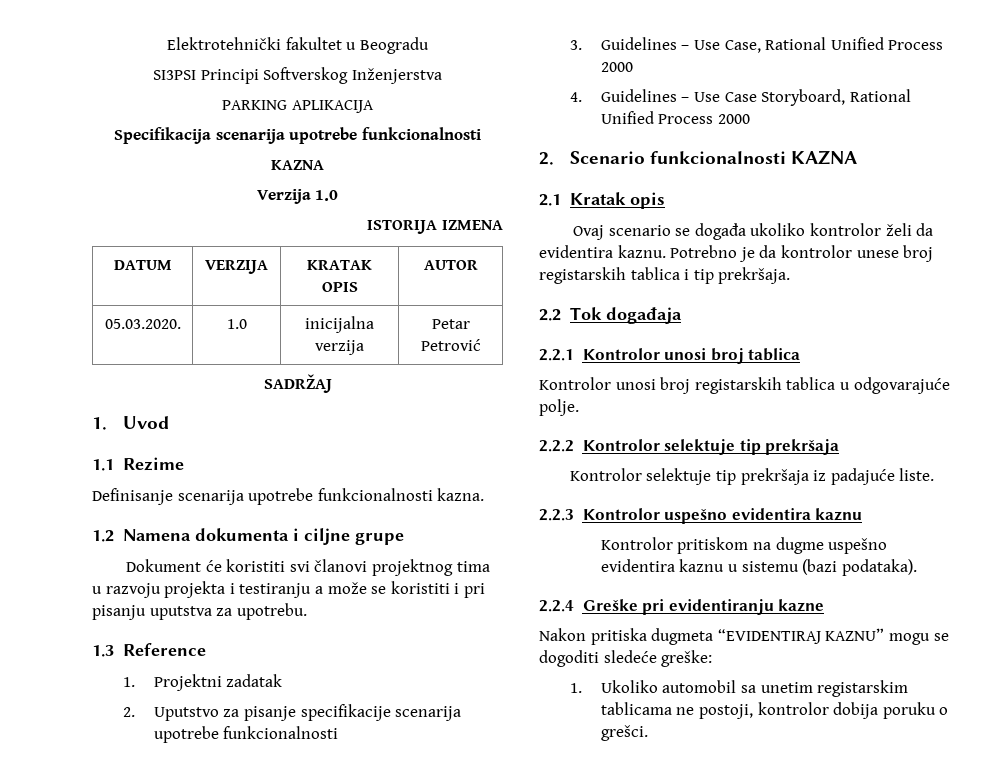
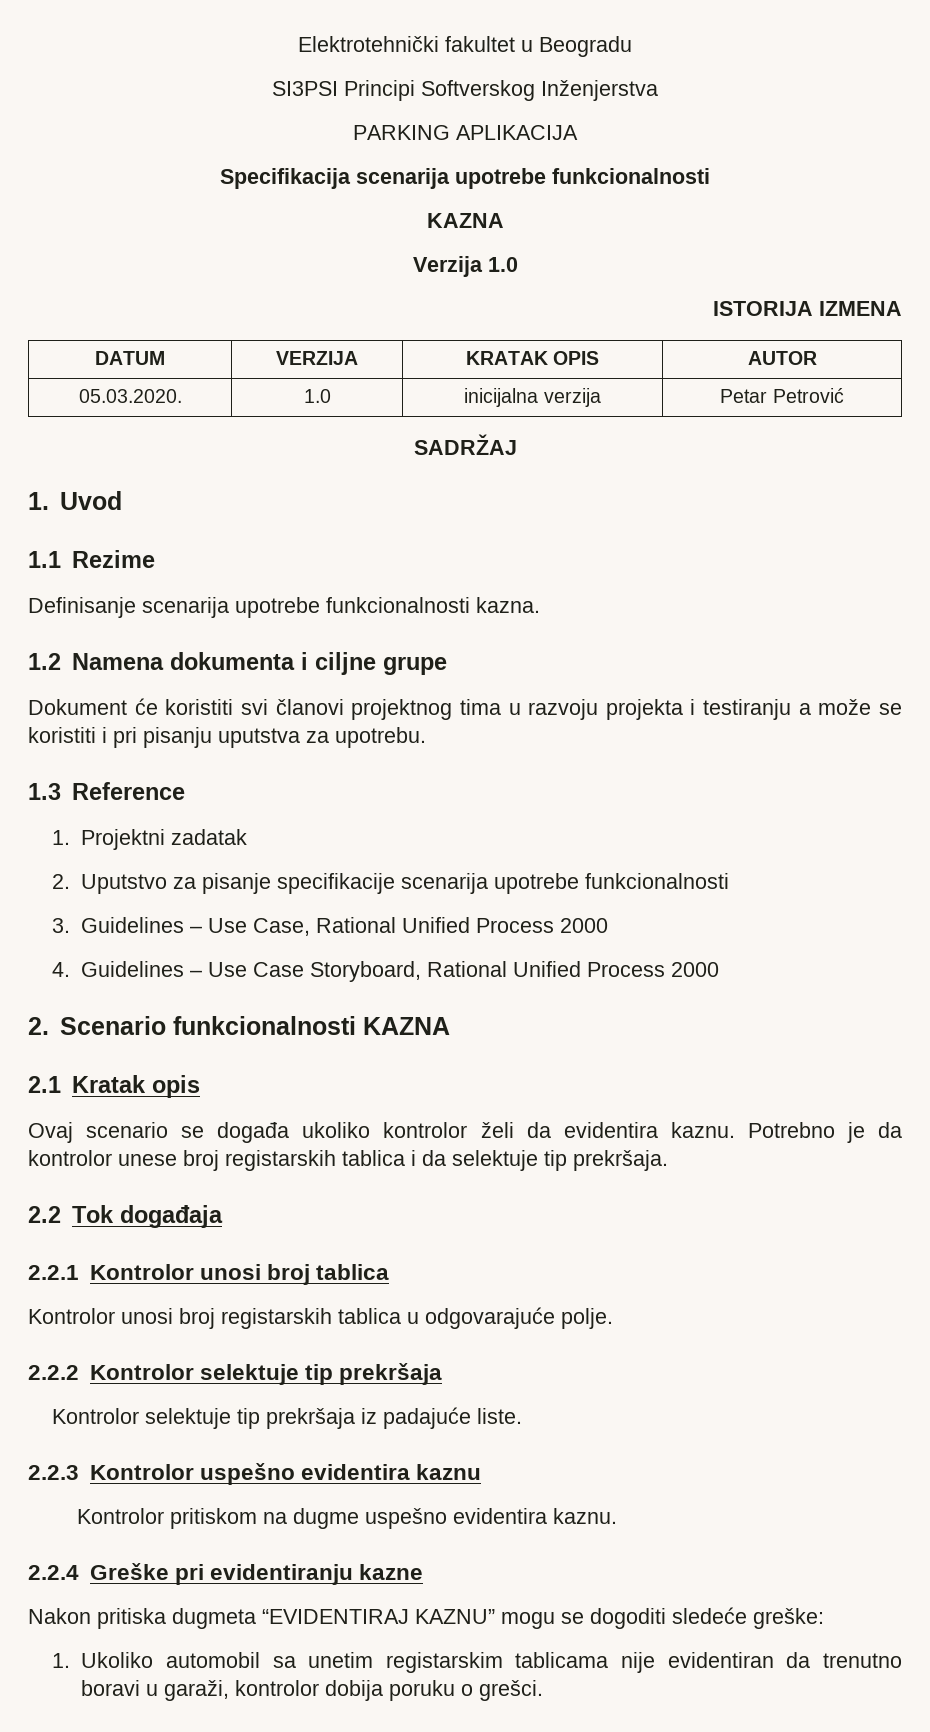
- Potrebno je da kontrolor unese broj registarskih tablica i tip prekršaja.
+ Potrebno je da kontrolor unese broj registarskih tablica i da selektuje tip prekršaja.
- Kontrolor pritiskom na dugme uspešno evidentira kaznu u sistemu (bazi podataka).
+ Kontrolor pritiskom na dugme uspešno evidentira kaznu.
- 1. Ukoliko automobil sa unetim registarskim tablicama ne postoji, kontrolor dobija poruku o grešci.
+ 1. Ukoliko automobil sa unetim registarskim tablicama nije evidentiran da trenutno boravi u garaži, kontrolor dobija poruku o grešci.

